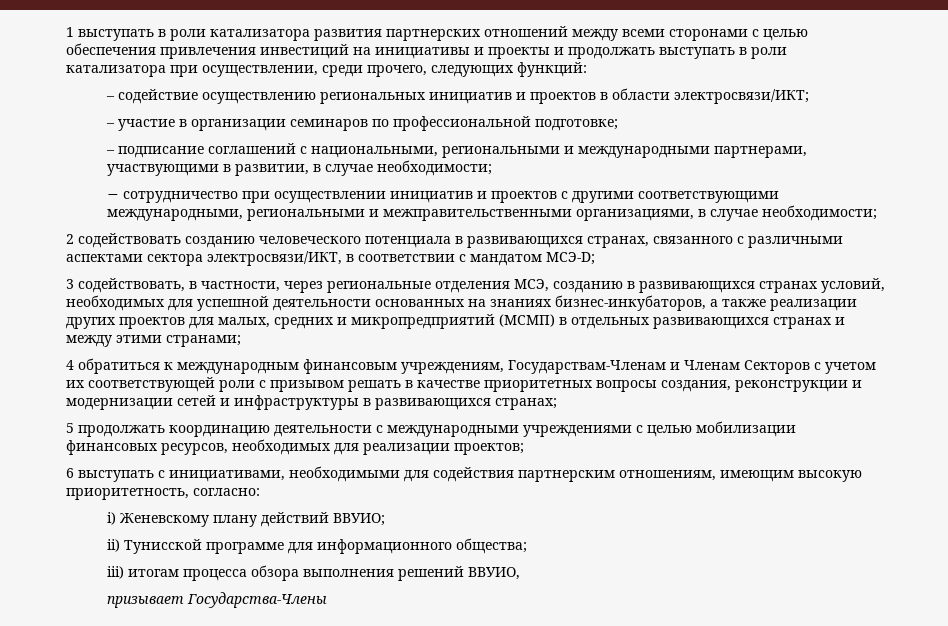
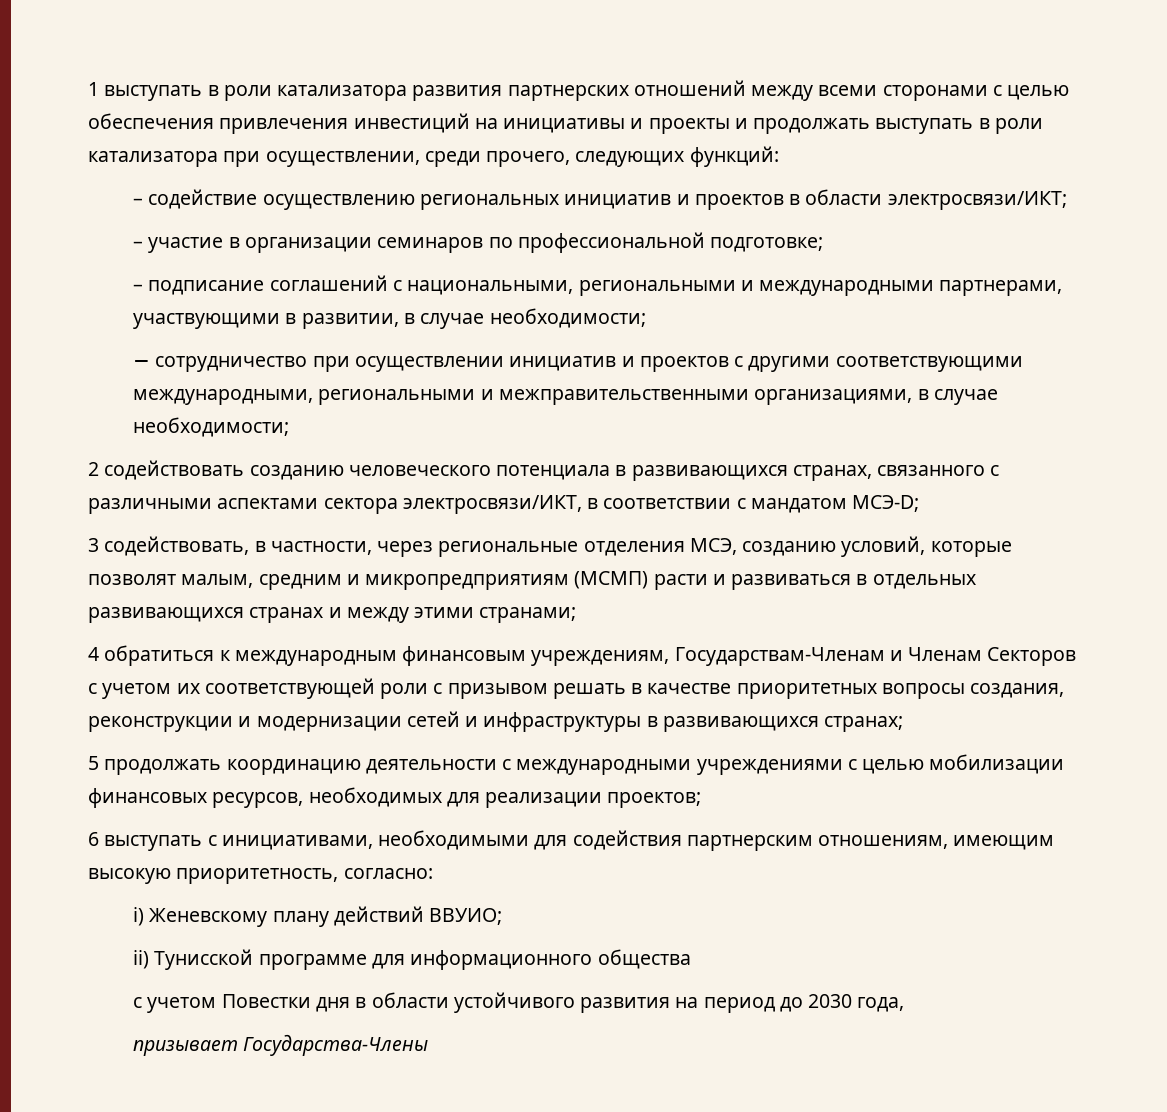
- 3 содействовать, в частности, через региональные отделения МСЭ, созданию в развивающихся странах условий, необходимых для успешной деятельности основанных на знаниях бизнес-инкубаторов, а также реализации других проектов для малых, средних и микропредприятий (МСМП) в отдельных развивающихся странах и между этими странами;
+ 3 содействовать, в частности, через региональные отделения МСЭ, созданию условий, которые позволят малым, средним и микропредприятиям (МСМП) расти и развиваться в отдельных развивающихся странах и между этими странами;
- ii) Тунисской программе для информационного общества;
- iii) итогам процесса обзора выполнения решений ВВУИО,
+ ii) Тунисской программе для информационного общества
+ с учетом Повестки дня в области устойчивого развития на период до 2030 года,

